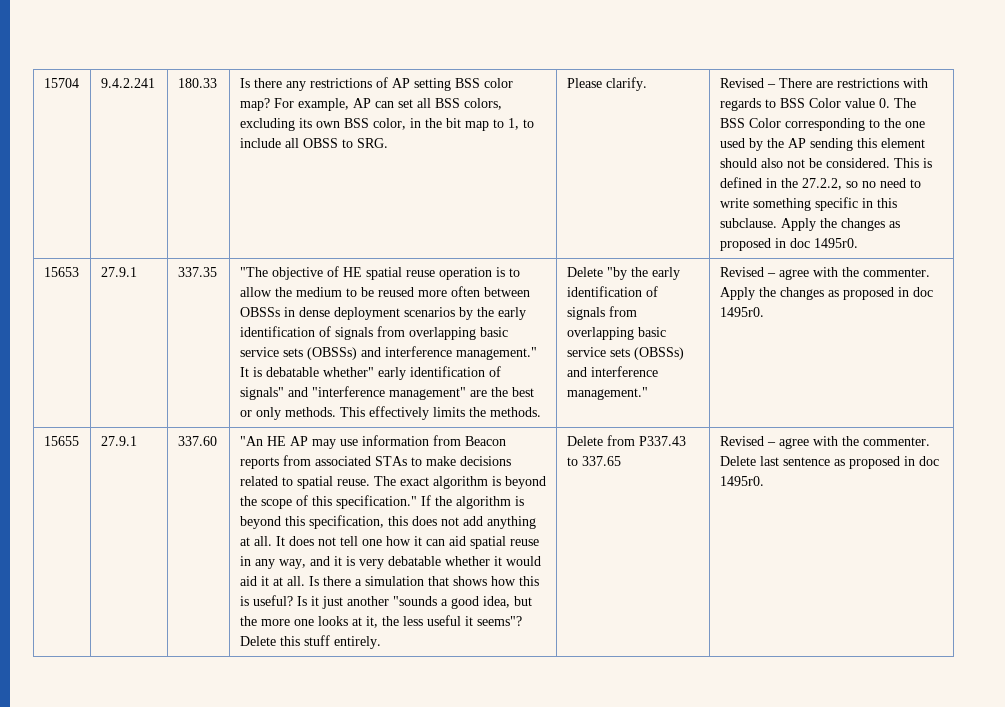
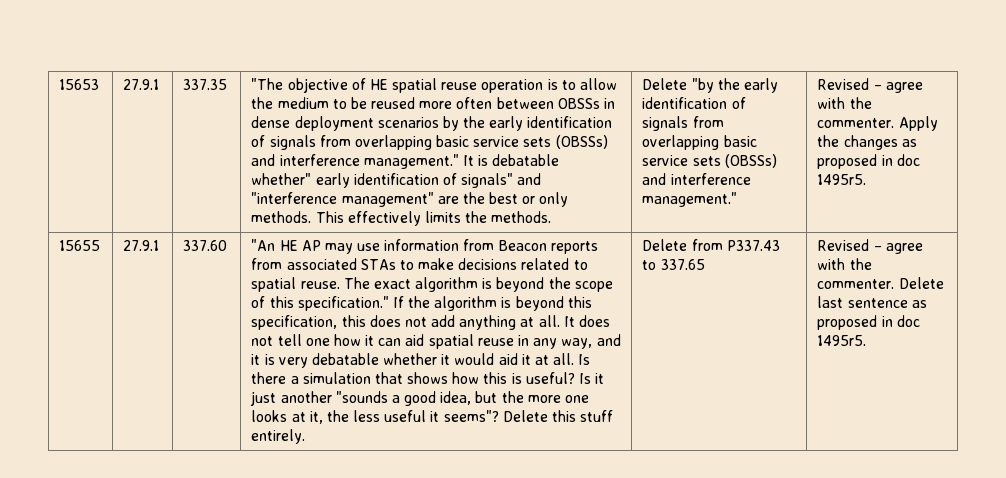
- 15704 | 9.4.2.241 | 180.33 | Is there any restrictions of AP setting BSS color map? For example, AP can set all BSS colors, excluding its own BSS color, in the bit map to 1, to include all OBSS to SRG. | Please clarify. | Revised – There are restrictions with regards to BSS Color value 0. The BSS Color corresponding to the one used by the AP sending this element should also not be considered. This is defined in the 27.2.2, so no need to write something specific in this subclause. Apply the changes as proposed in doc 1495r0.
- Revised – agree with the commenter. Apply the changes as proposed in doc 1495r0.
+ Revised – agree with the commenter. Apply the changes as proposed in doc 1495r5.
- Delete last sentence as proposed in doc 1495r0.
+ Delete last sentence as proposed in doc 1495r5.

